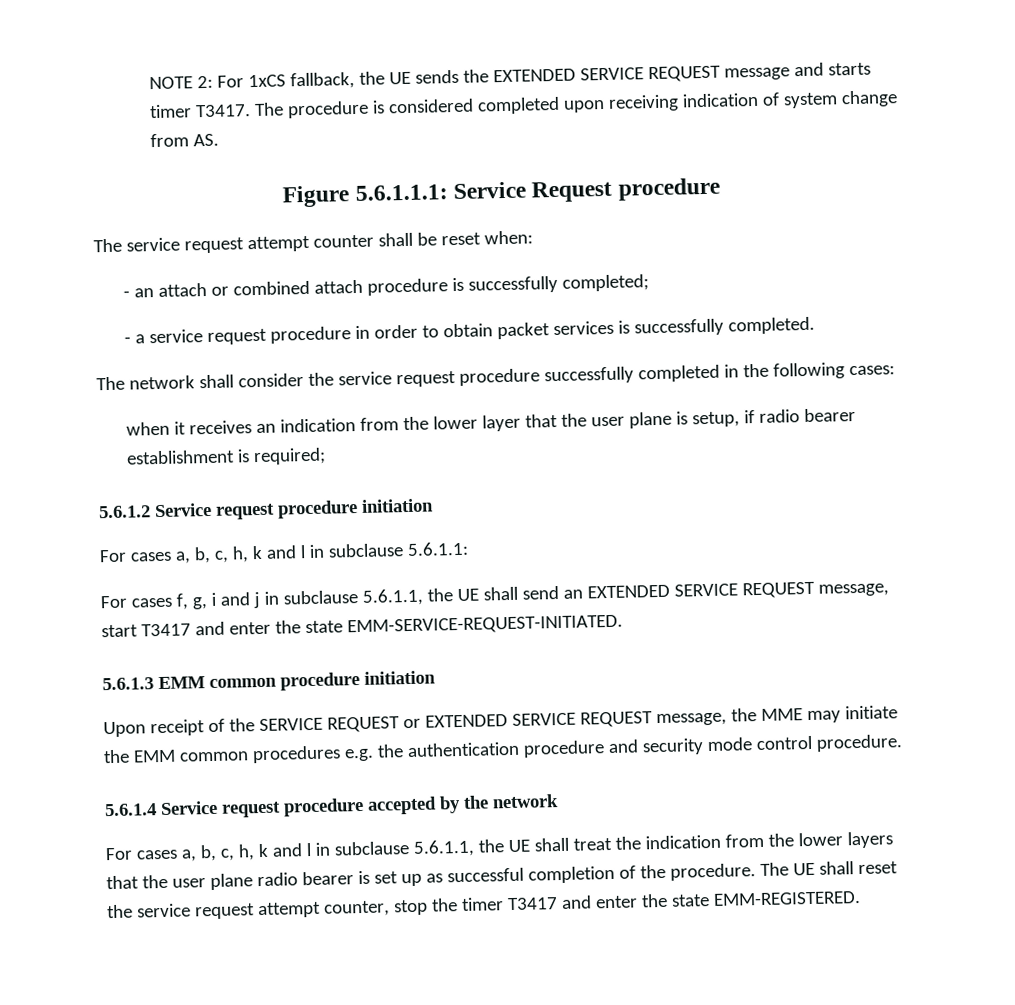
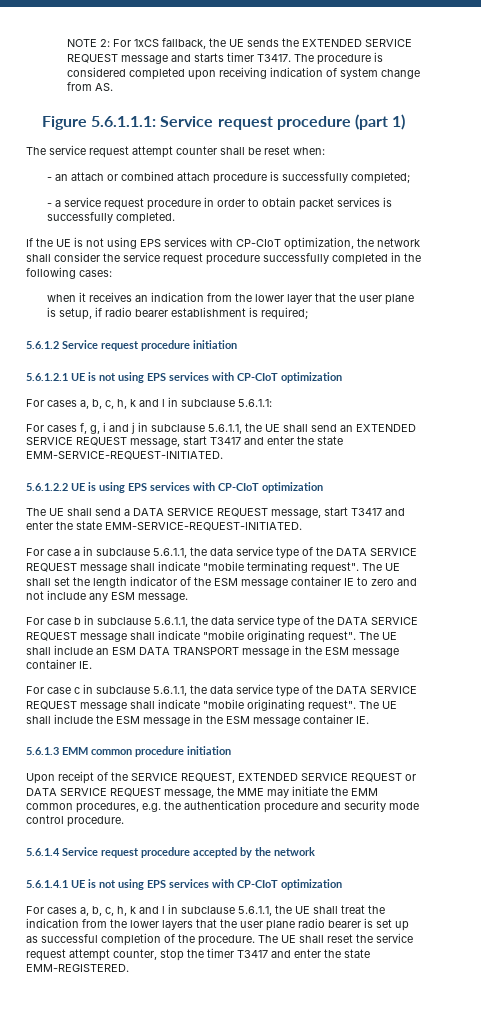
- Figure 5.6.1.1.1: Service Request procedure
+ Figure 5.6.1.1.1: Service request procedure (part 1)
- The network shall consider the service request procedure successfully completed in the following cases:
+ If the UE is not using EPS services with CP-CIoT optimization, the network shall consider the service request procedure successfully completed in the following cases:
+ 5.6.1.2.1 UE is not using EPS services with CP-CIoT optimization
+ 5.6.1.2.2 UE is using EPS services with CP-CIoT optimization
+ The UE shall send a DATA SERVICE REQUEST message, start T3417 and enter the state EMM-SERVICE-REQUEST-INITIATED.
+ For case a in subclause 5.6.1.1, the data service type of the DATA SERVICE REQUEST message shall indicate "mobile terminating request". The UE shall set the length indicator of the ESM message container IE to zero and not include any ESM message.
+ For case b in subclause 5.6.1.1, the data service type of the DATA SERVICE REQUEST message shall indicate "mobile originating request". The UE shall include an ESM DATA TRANSPORT message in the ESM message container IE.
+ For case c in subclause 5.6.1.1, the data service type of the DATA SERVICE REQUEST message shall indicate "mobile originating request". The UE shall include the ESM message in the ESM message container IE.
- Upon receipt of the SERVICE REQUEST or EXTENDED SERVICE REQUEST message, the MME may initiate the EMM common procedures e.g. the authentication procedure and security mode control procedure.
+ Upon receipt of the SERVICE REQUEST, EXTENDED SERVICE REQUEST or DATA SERVICE REQUEST message, the MME may initiate the EMM common procedures, e.g. the authentication procedure and security mode control procedure.
+ 5.6.1.4.1 UE is not using EPS services with CP-CIoT optimization

